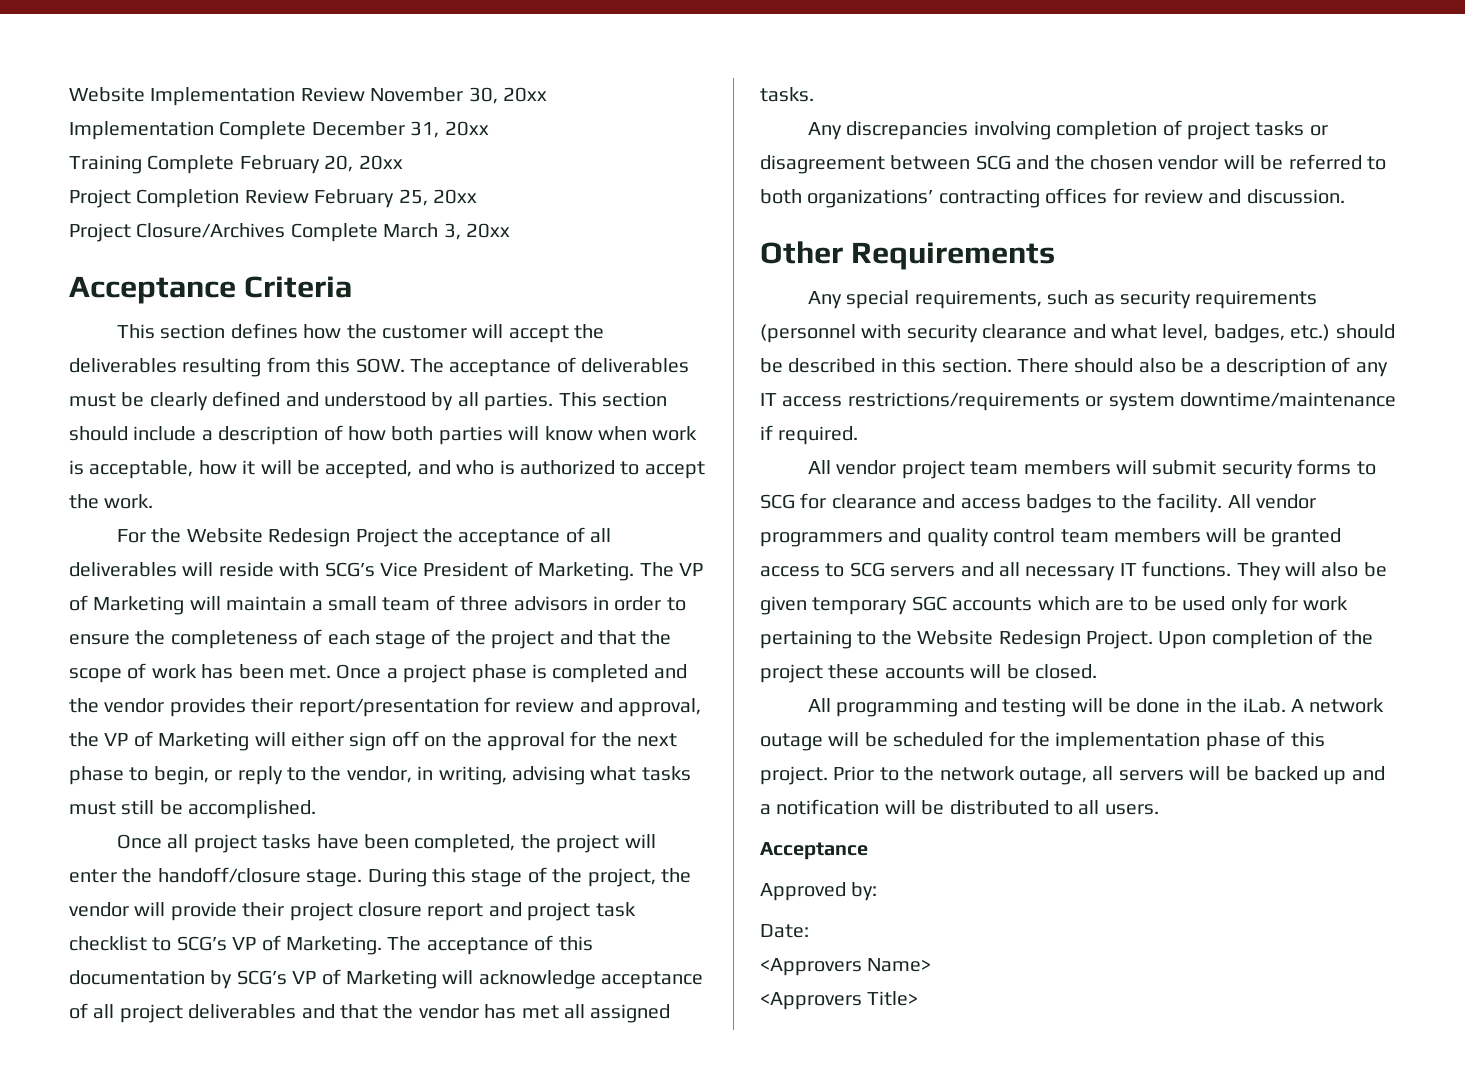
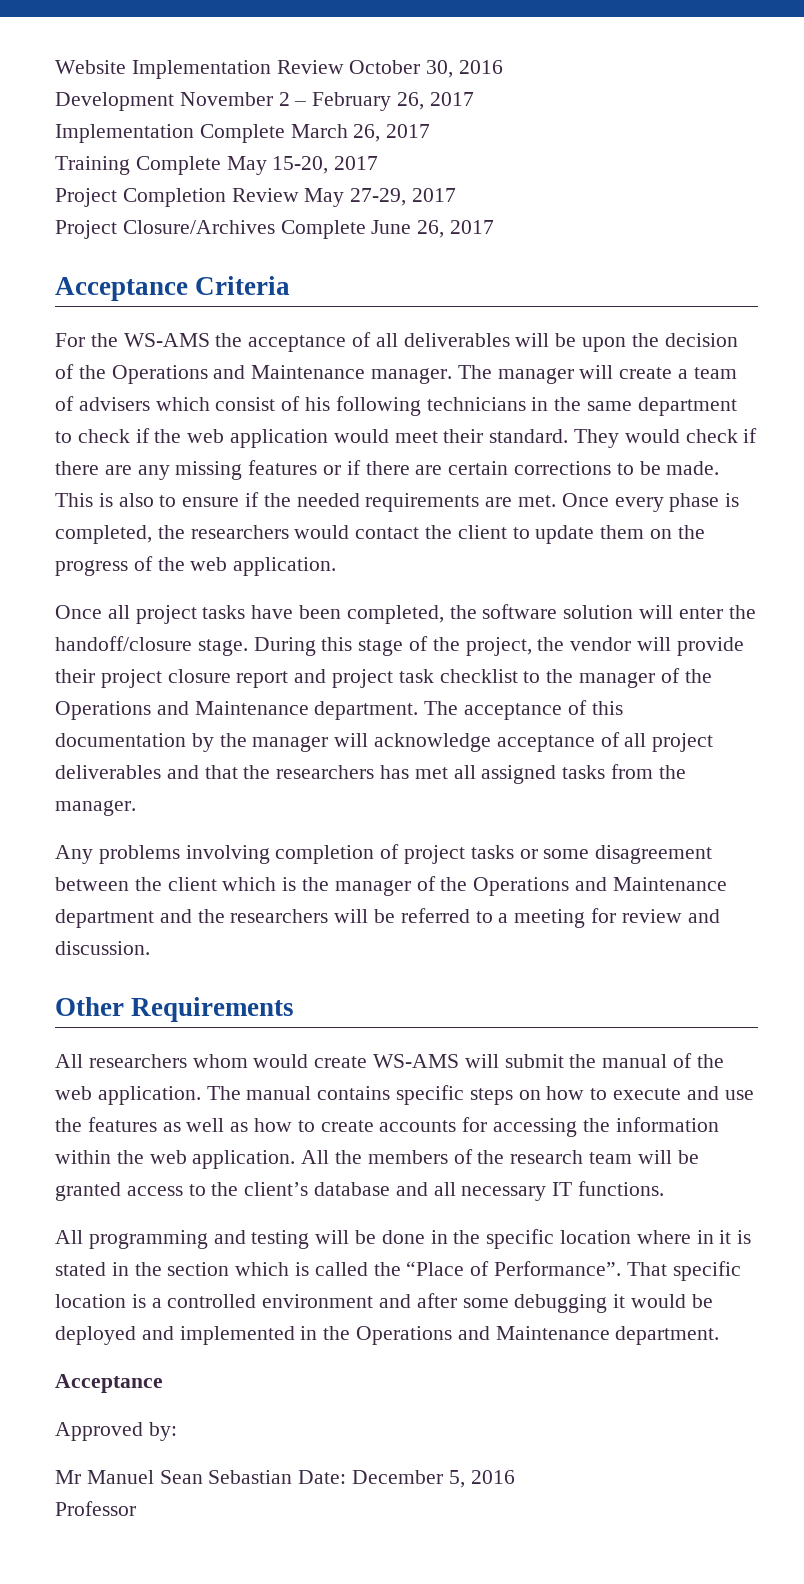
- Website Implementation Review November 30, 20xx
+ Website Implementation Review October 30, 2016
+ Development November 2 – February 26, 2017
- Implementation Complete December 31, 20xx
+ Implementation Complete March 26, 2017
- Training Complete February 20, 20xx
+ Training Complete May 15-20, 2017
- Project Completion Review February 25, 20xx
+ Project Completion Review May 27-29, 2017
- Project Closure/Archives Complete March 3, 20xx
+ Project Closure/Archives Complete June 26, 2017
- This section defines how the customer will accept the deliverables resulting from this SOW. The acceptance of deliverables must be clearly defined and understood by all parties. This section should include a description of how both parties will know when work is acceptable, how it will be accepted, and who is authorized to accept the work.
- For the Website Redesign Project the acceptance of all deliverables will reside with SCG’s Vice President of Marketing. The VP of Marketing will maintain a small team of three advisors in order to ensure the completeness of each stage of the project and that the scope of work has been met. Once a project phase is completed and the vendor provides their report/presentation for review and approval, the VP of Marketing will either sign off on the approval for the next phase to begin, or reply to the vendor, in writing, advising what tasks must still be accomplished.
+ For the WS-AMS the acceptance of all deliverables will be upon the decision of the Operations and Maintenance manager. The manager will create a team of advisers which consist of his following technicians in the same department to check if the web application would meet their standard. They would check if there are any missing features or if there are certain corrections to be made. This is also to ensure if the needed requirements are met. Once every phase is completed, the researchers would contact the client to update them on the progress of the web application.
- Once all project tasks have been completed, the project will enter the handoff/closure stage.
+ Once all project tasks have been completed, the software solution will enter the handoff/closure stage.
- During this stage of the project, the vendor will provide their project closure report and project task checklist to SCG’s VP of Marketing.
+ During this stage of the project, the vendor will provide their project closure report and project task checklist to the manager of the Operations and Maintenance department.
- The acceptance of this documentation by SCG’s VP of Marketing will acknowledge acceptance of all project deliverables and that the vendor has met all assigned tasks.
- Any discrepancies involving completion of project tasks or disagreement between SCG and the chosen vendor will be referred to both organizations’ contracting offices for review and discussion.
+ The acceptance of this documentation by the manager will acknowledge acceptance of all project deliverables and that the researchers has met all assigned tasks from the manager.
+ Any problems involving completion of project tasks or some disagreement between the client which is the manager of the Operations and Maintenance department and the researchers will be referred to a meeting for review and discussion.
- Any special requirements, such as security requirements (personnel with security clearance and what level, badges, etc.) should be described in this section. There should also be a description of any IT access restrictions/requirements or system downtime/maintenance if required.
- All vendor project team members will submit security forms to SCG for clearance and access badges to the facility. All vendor programmers and quality control team members will be granted access to SCG servers and all necessary IT functions. They will also be given temporary SGC accounts which are to be used only for work pertaining to the Website Redesign Project. Upon completion of the project these accounts will be closed.
+ All researchers whom would create WS-AMS will submit the manual of the web application. The manual contains specific steps on how to execute and use the features as well as how to create accounts for accessing the information within the web application. All the members of the research team will be granted access to the client’s database and all necessary IT functions.
- All programming and testing will be done in the iLab. A network outage will be scheduled for the implementation phase of this project. Prior to the network outage, all servers will be backed up and a notification will be distributed to all users.
+ All programming and testing will be done in the specific location where in it is stated in the section which is called the “Place of Performance”. That specific location is a controlled environment and after some debugging it would be deployed and implemented in the Operations and Maintenance department.
  Acceptance
  Approved by:
- Date:
- <Approvers Name>
- <Approvers Title>
+ Mr Manuel Sean Sebastian Date: December 5, 2016
+ Professor

